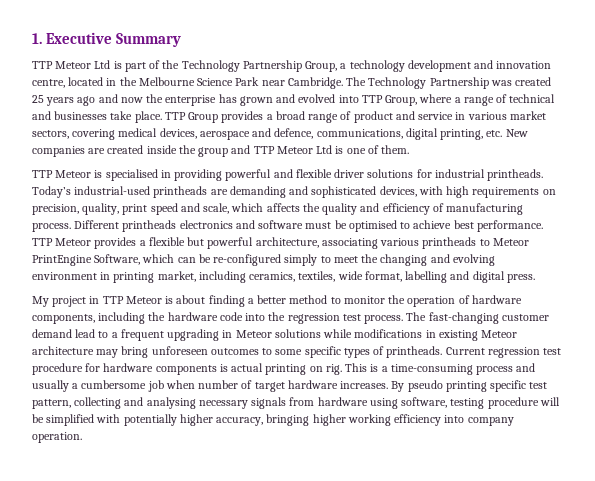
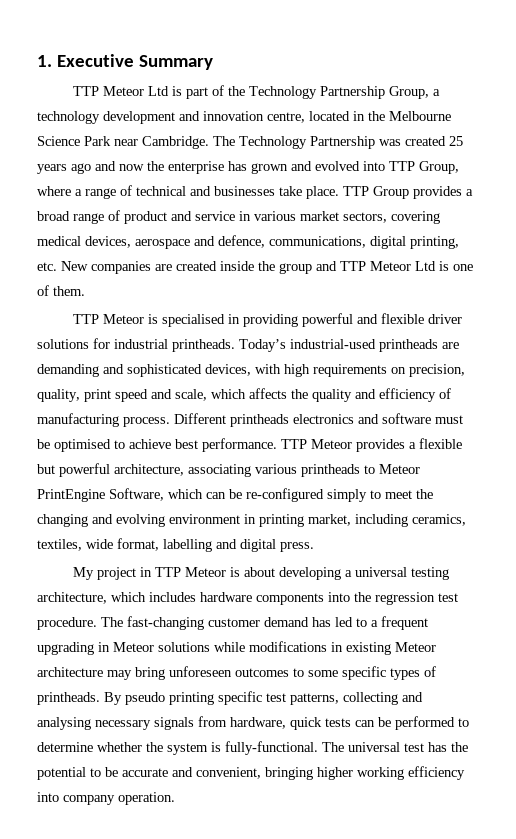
- My project in TTP Meteor is about finding a better method to monitor the operation of hardware components, including the hardware code into the regression test process.
+ My project in TTP Meteor is about developing a universal testing architecture, which includes hardware components into the regression test procedure.
- The fast-changing customer demand lead to a frequent upgrading in Meteor solutions while modifications in existing Meteor architecture may bring unforeseen outcomes to some specific types of printheads.
+ The fast-changing customer demand has led to a frequent upgrading in Meteor solutions while modifications in existing Meteor architecture may bring unforeseen outcomes to some specific types of printheads.
- Current regression test procedure for hardware components is actual printing on rig. This is a time-consuming process and usually a cumbersome job when number of target hardware increases.
- By pseudo printing specific test pattern, collecting and analysing necessary signals from hardware using software, testing procedure will be simplified with potentially higher accuracy, bringing higher working efficiency into company operation.
+ By pseudo printing specific test patterns, collecting and analysing necessary signals from hardware, quick tests can be performed to determine whether the system is fully-functional. The universal test has the potential to be accurate and convenient, bringing higher working efficiency into company operation.

